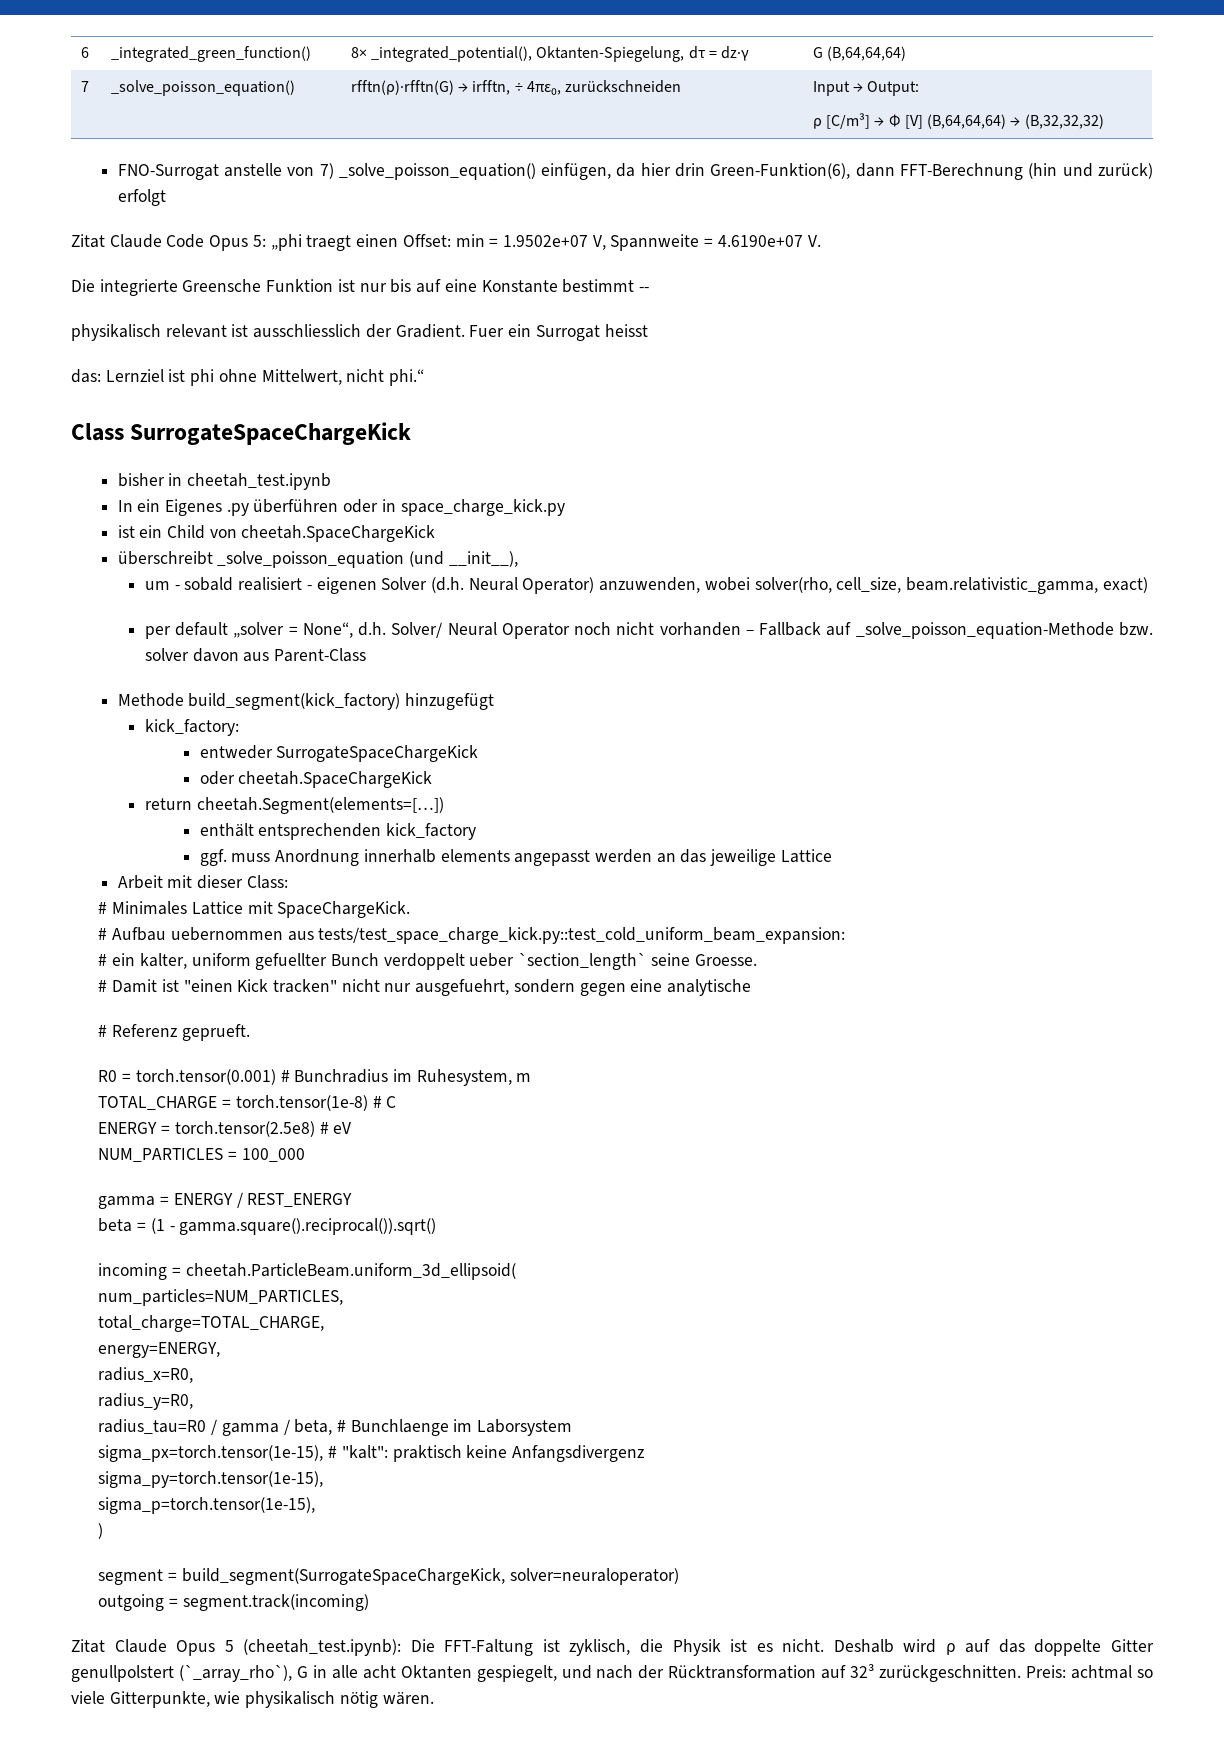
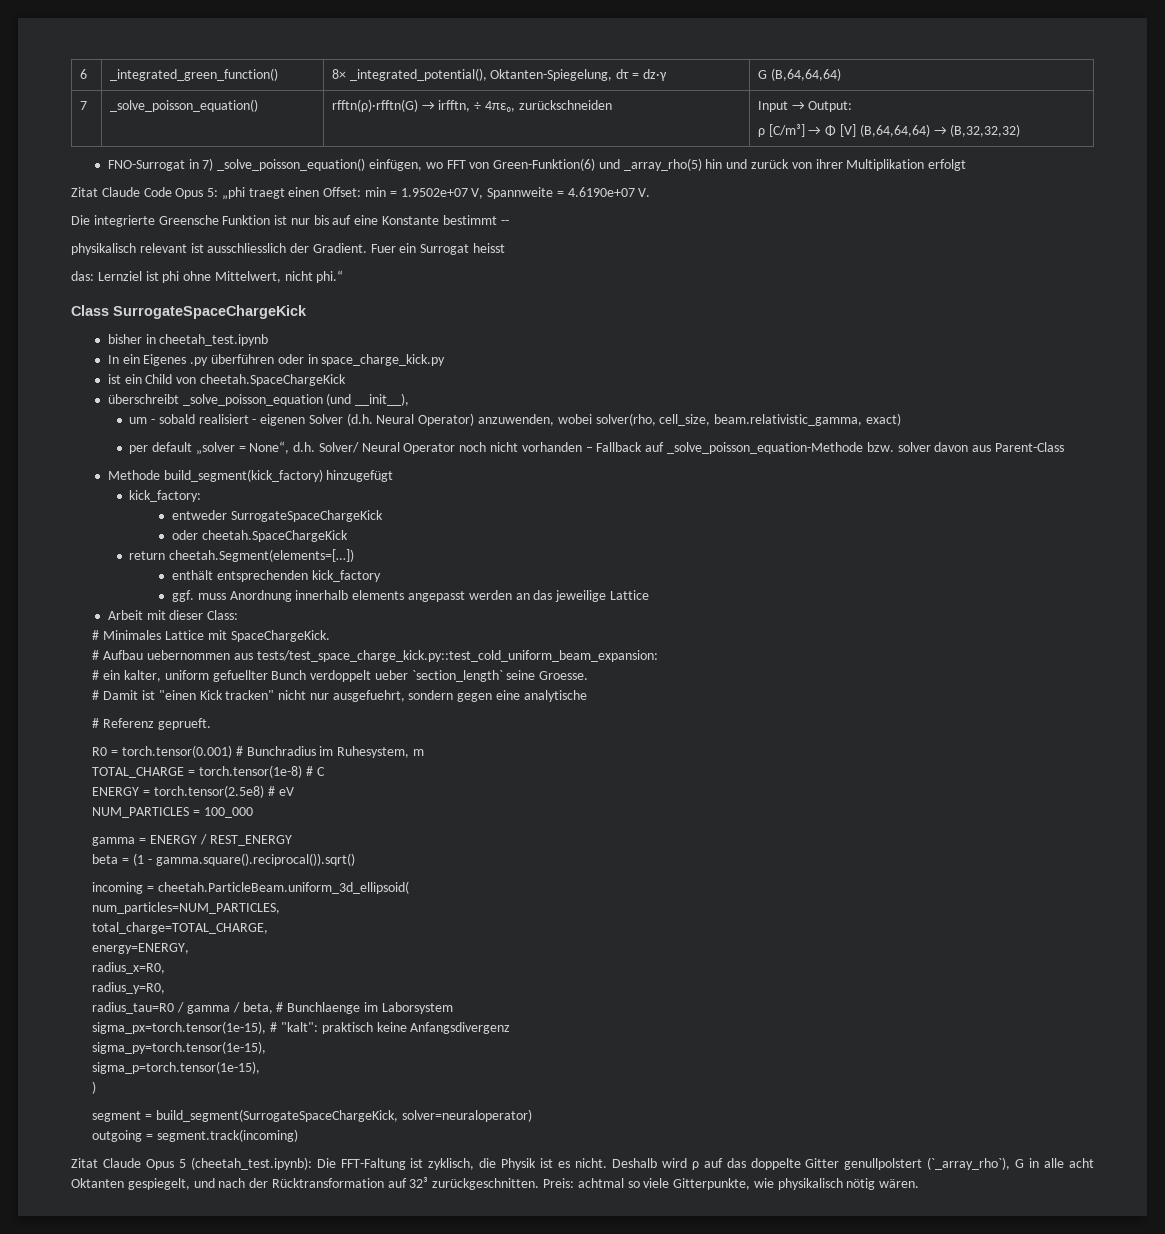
- FNO-Surrogat anstelle von 7) _solve_poisson_equation() einfügen, da hier drin Green-Funktion(6), dann FFT-Berechnung (hin und zurück) erfolgt
+ FNO-Surrogat in 7) _solve_poisson_equation() einfügen, wo FFT von Green-Funktion(6) und _array_rho(5) hin und zurück von ihrer Multiplikation erfolgt

